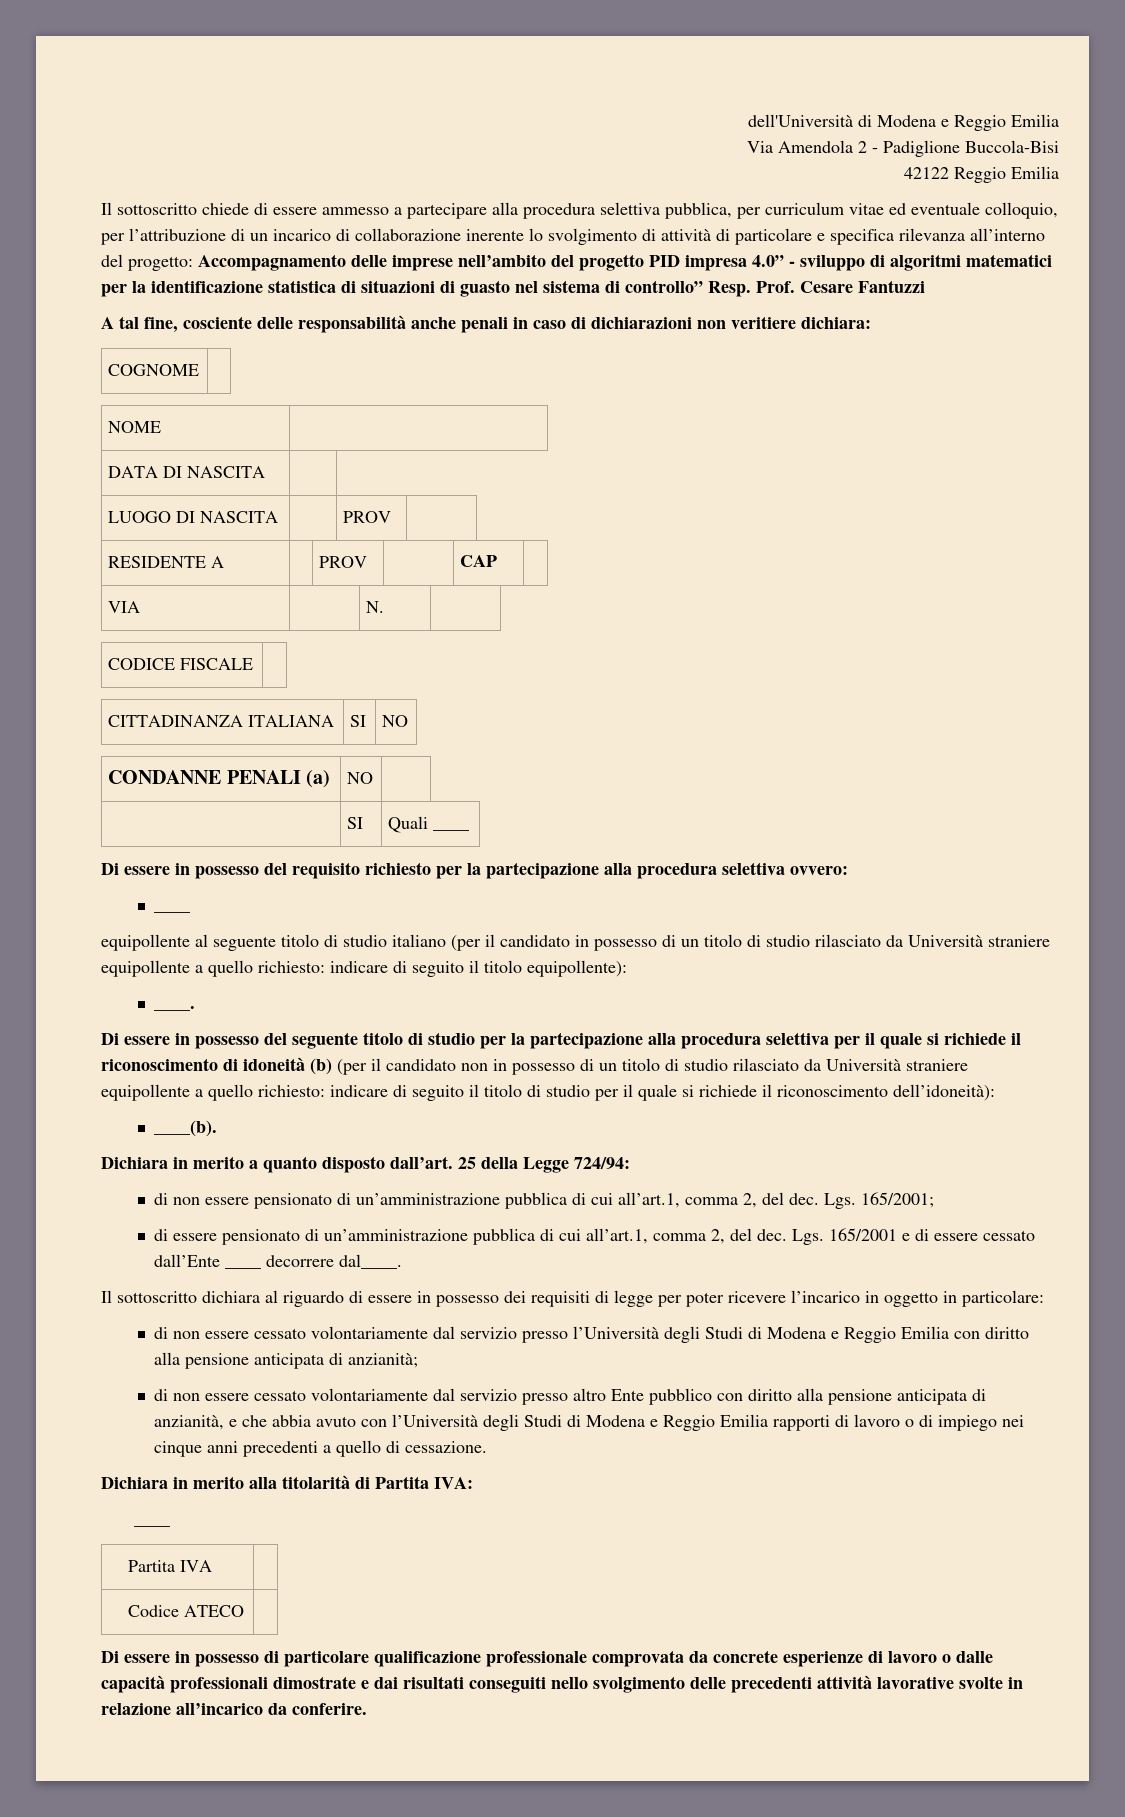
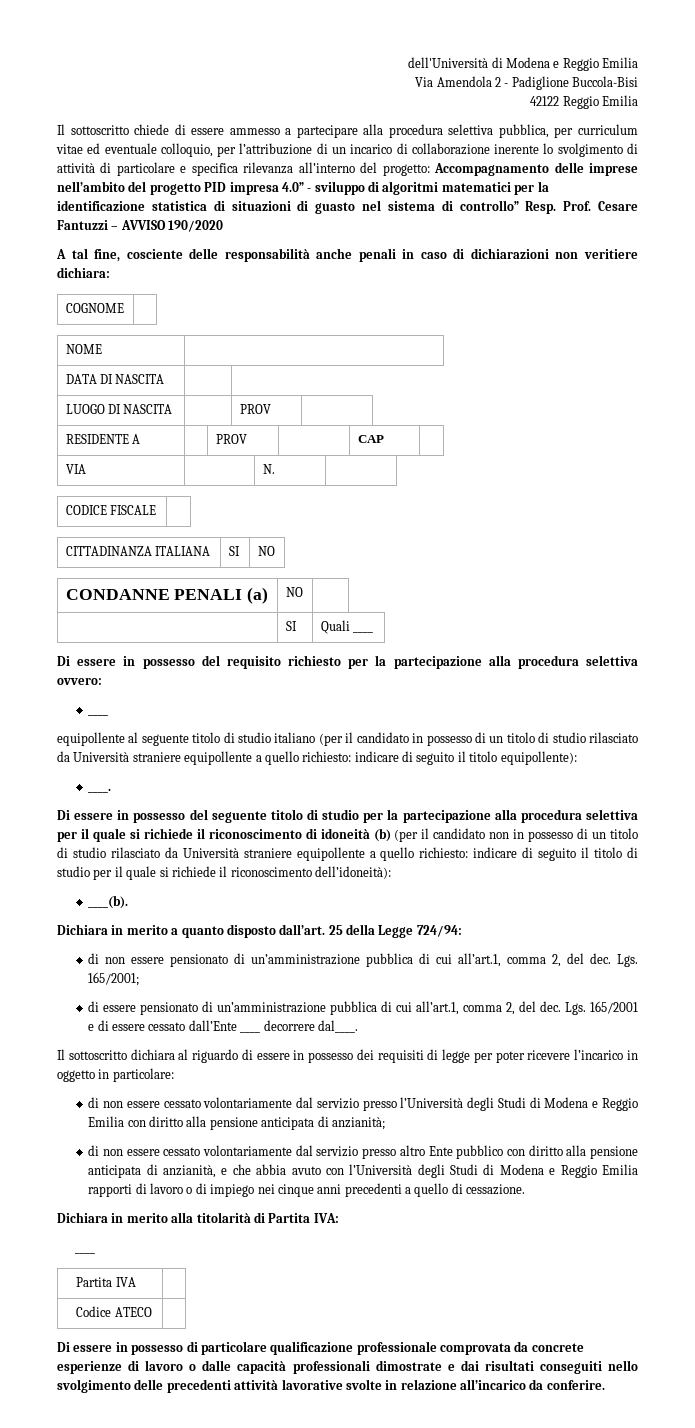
- Accompagnamento delle imprese nell’ambito del progetto PID impresa 4.0” - sviluppo di algoritmi matematici per la identificazione statistica di situazioni di guasto nel sistema di controllo” Resp. Prof. Cesare Fantuzzi
+ Accompagnamento delle imprese nell’ambito del progetto PID impresa 4.0” - sviluppo di algoritmi matematici per la identificazione statistica di situazioni di guasto nel sistema di controllo” Resp. Prof. Cesare Fantuzzi – AVVISO 190/2020

